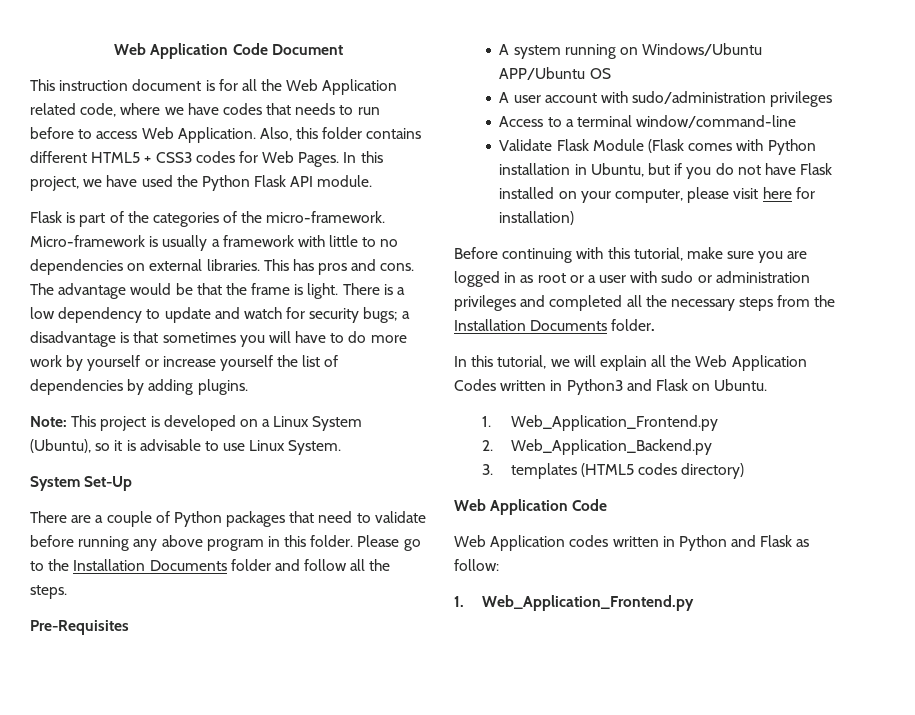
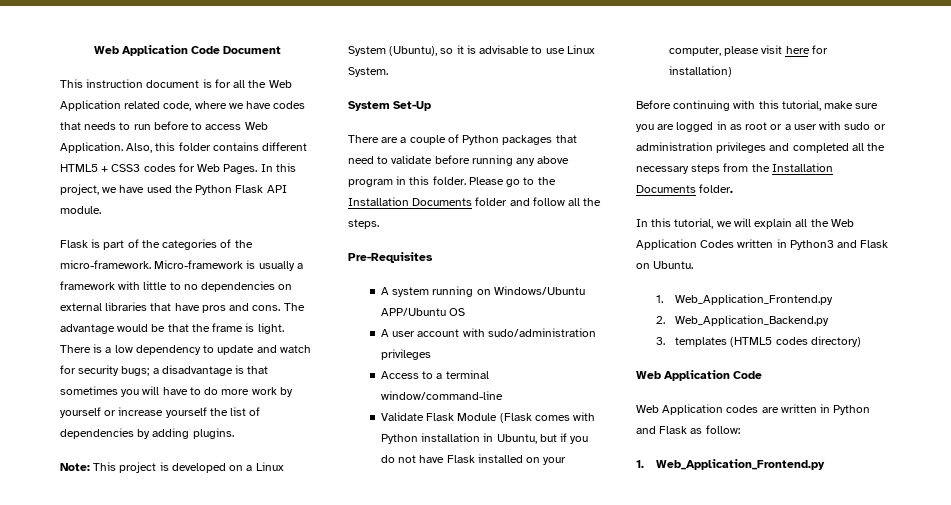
- Micro-framework is usually a framework with little to no dependencies on external libraries. This has pros and cons.
+ Micro-framework is usually a framework with little to no dependencies on external libraries that have pros and cons.
- Web Application codes written in Python and Flask as follow:
+ Web Application codes are written in Python and Flask as follow:

